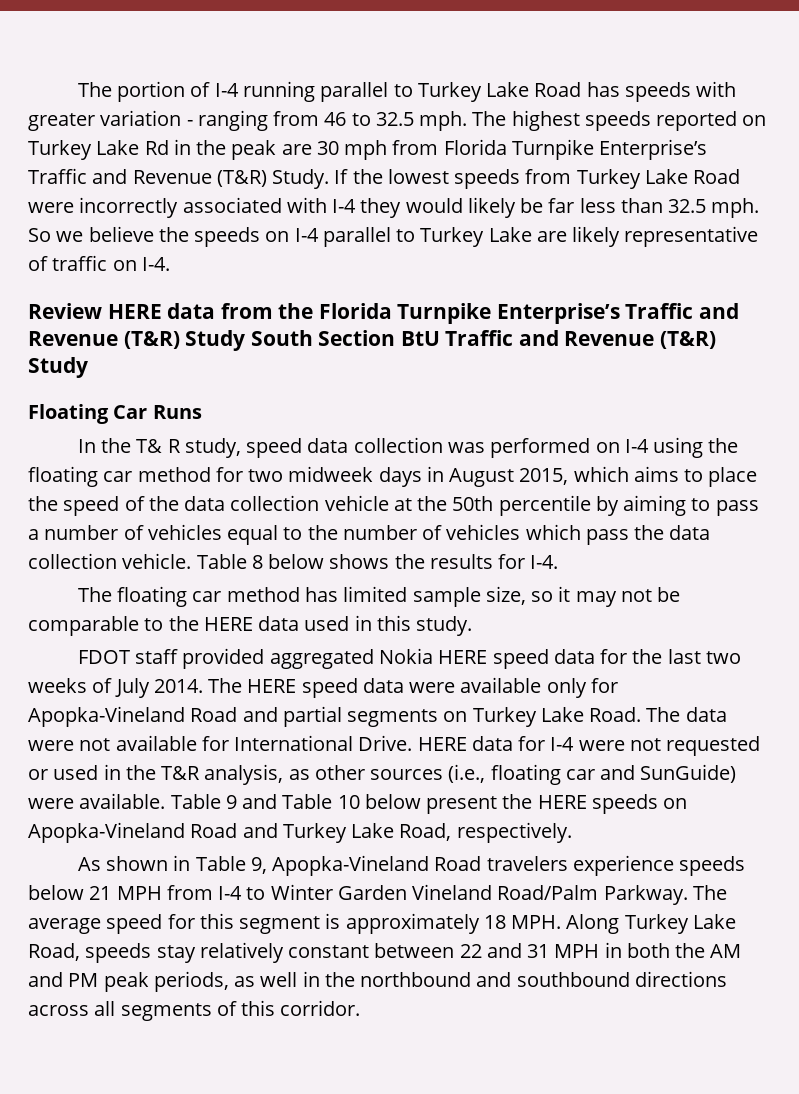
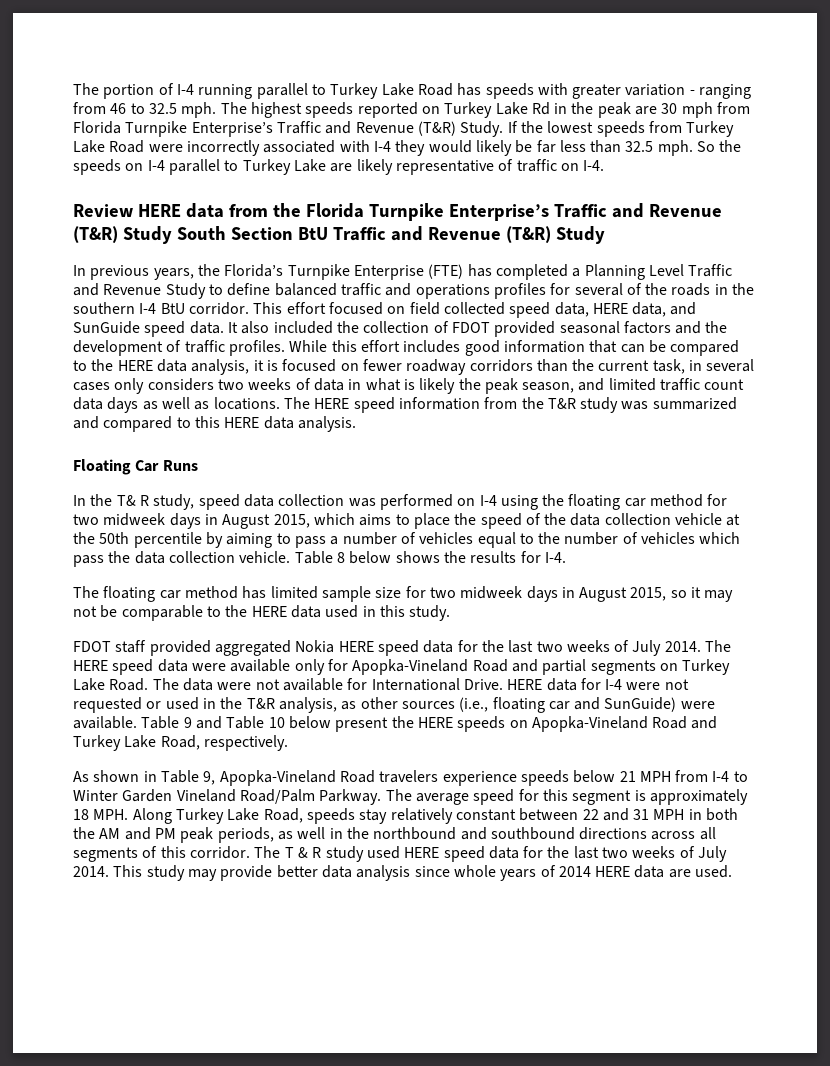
- So we believe the speeds on I-4 parallel to Turkey Lake are likely representative of traffic on I-4.
+ So the speeds on I-4 parallel to Turkey Lake are likely representative of traffic on I-4.
+ In previous years, the Florida’s Turnpike Enterprise (FTE) has completed a Planning Level Traffic and Revenue Study to define balanced traffic and operations profiles for several of the roads in the southern I-4 BtU corridor. This effort focused on field collected speed data, HERE data, and SunGuide speed data. It also included the collection of FDOT provided seasonal factors and the development of traffic profiles. While this effort includes good information that can be compared to the HERE data analysis, it is focused on fewer roadway corridors than the current task, in several cases only considers two weeks of data in what is likely the peak season, and limited traffic count data days as well as locations. The HERE speed information from the T&R study was summarized and compared to this HERE data analysis.
- The floating car method has limited sample size, so it may not be comparable to the HERE data used in this study.
+ The floating car method has limited sample size for two midweek days in August 2015, so it may not be comparable to the HERE data used in this study.
+ The T & R study used HERE speed data for the last two weeks of July 2014. This study may provide better data analysis since whole years of 2014 HERE data are used.

